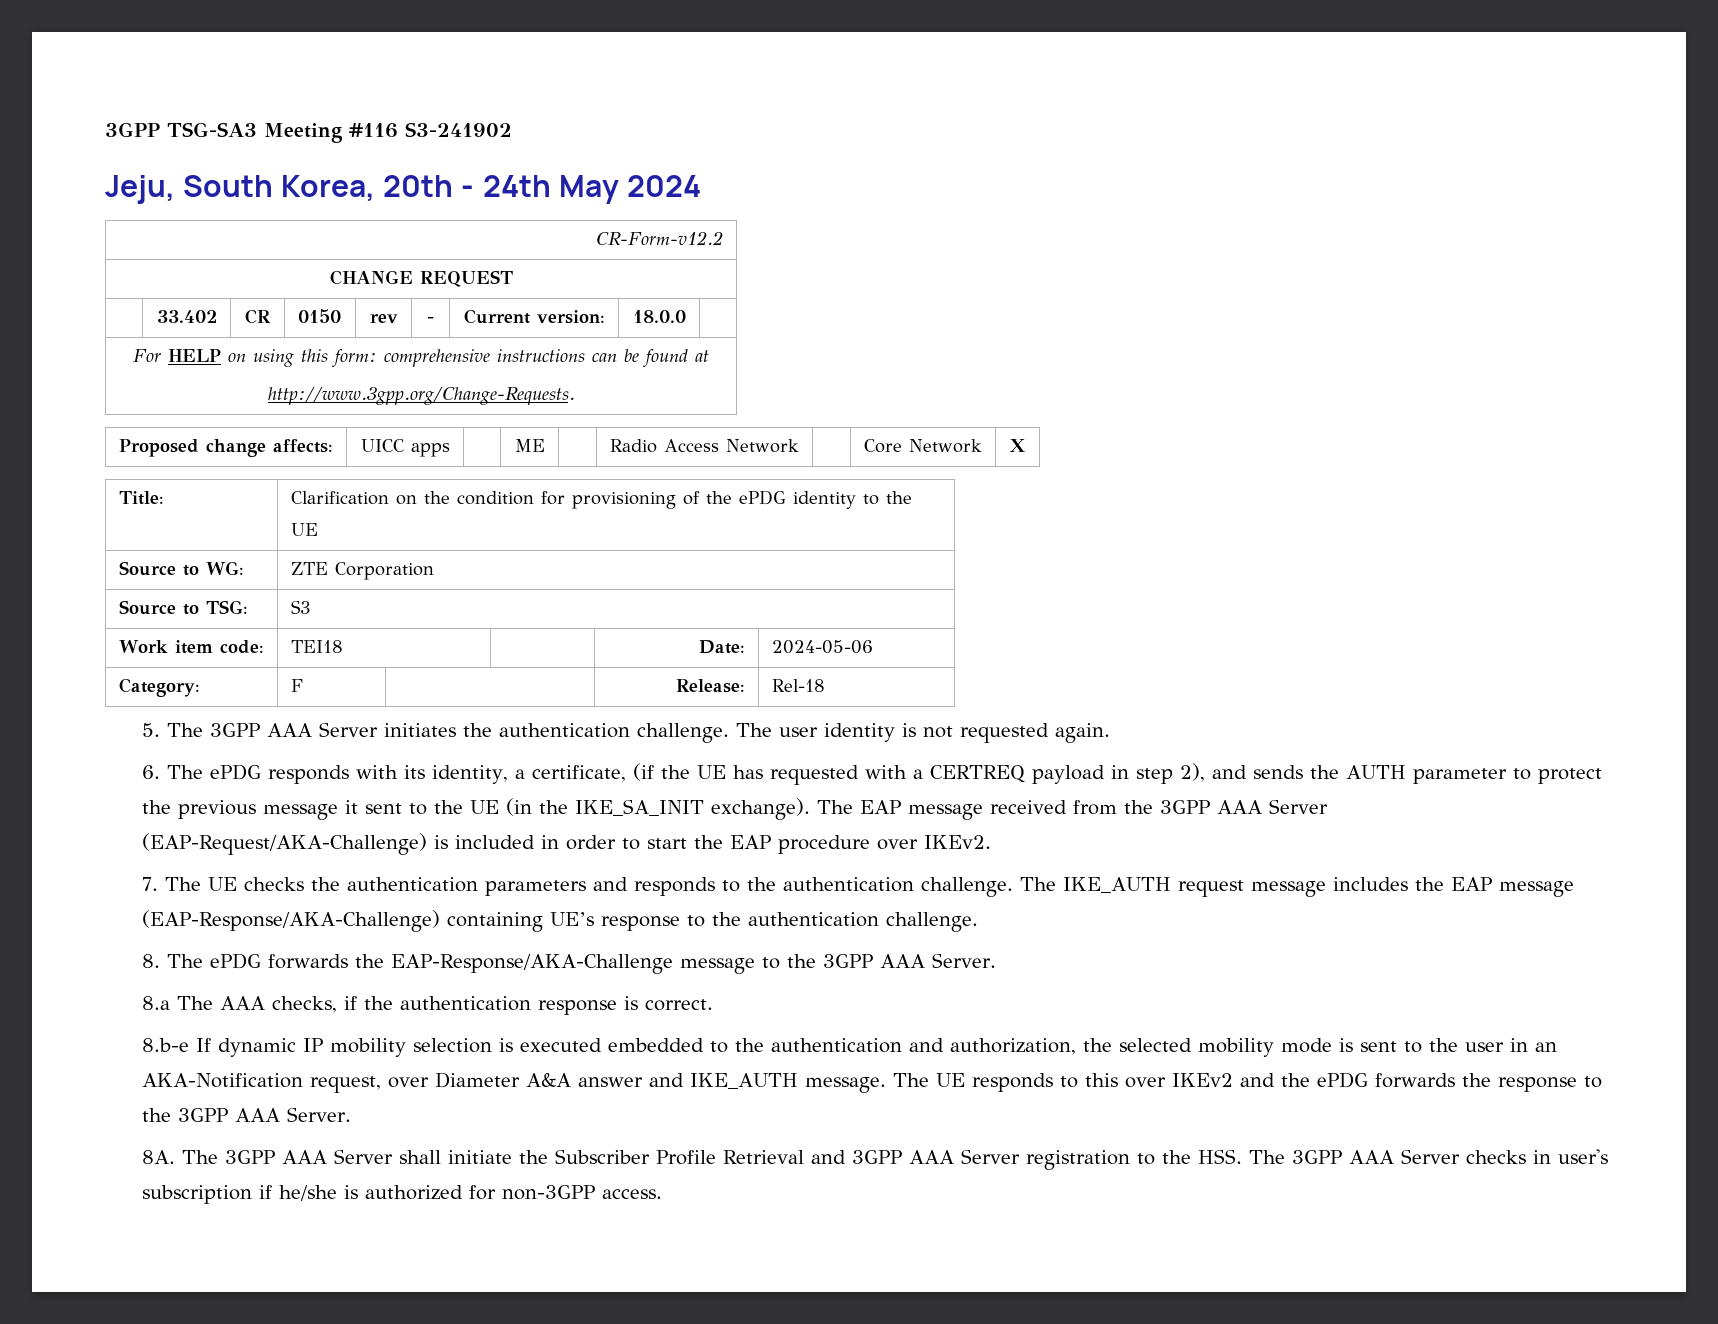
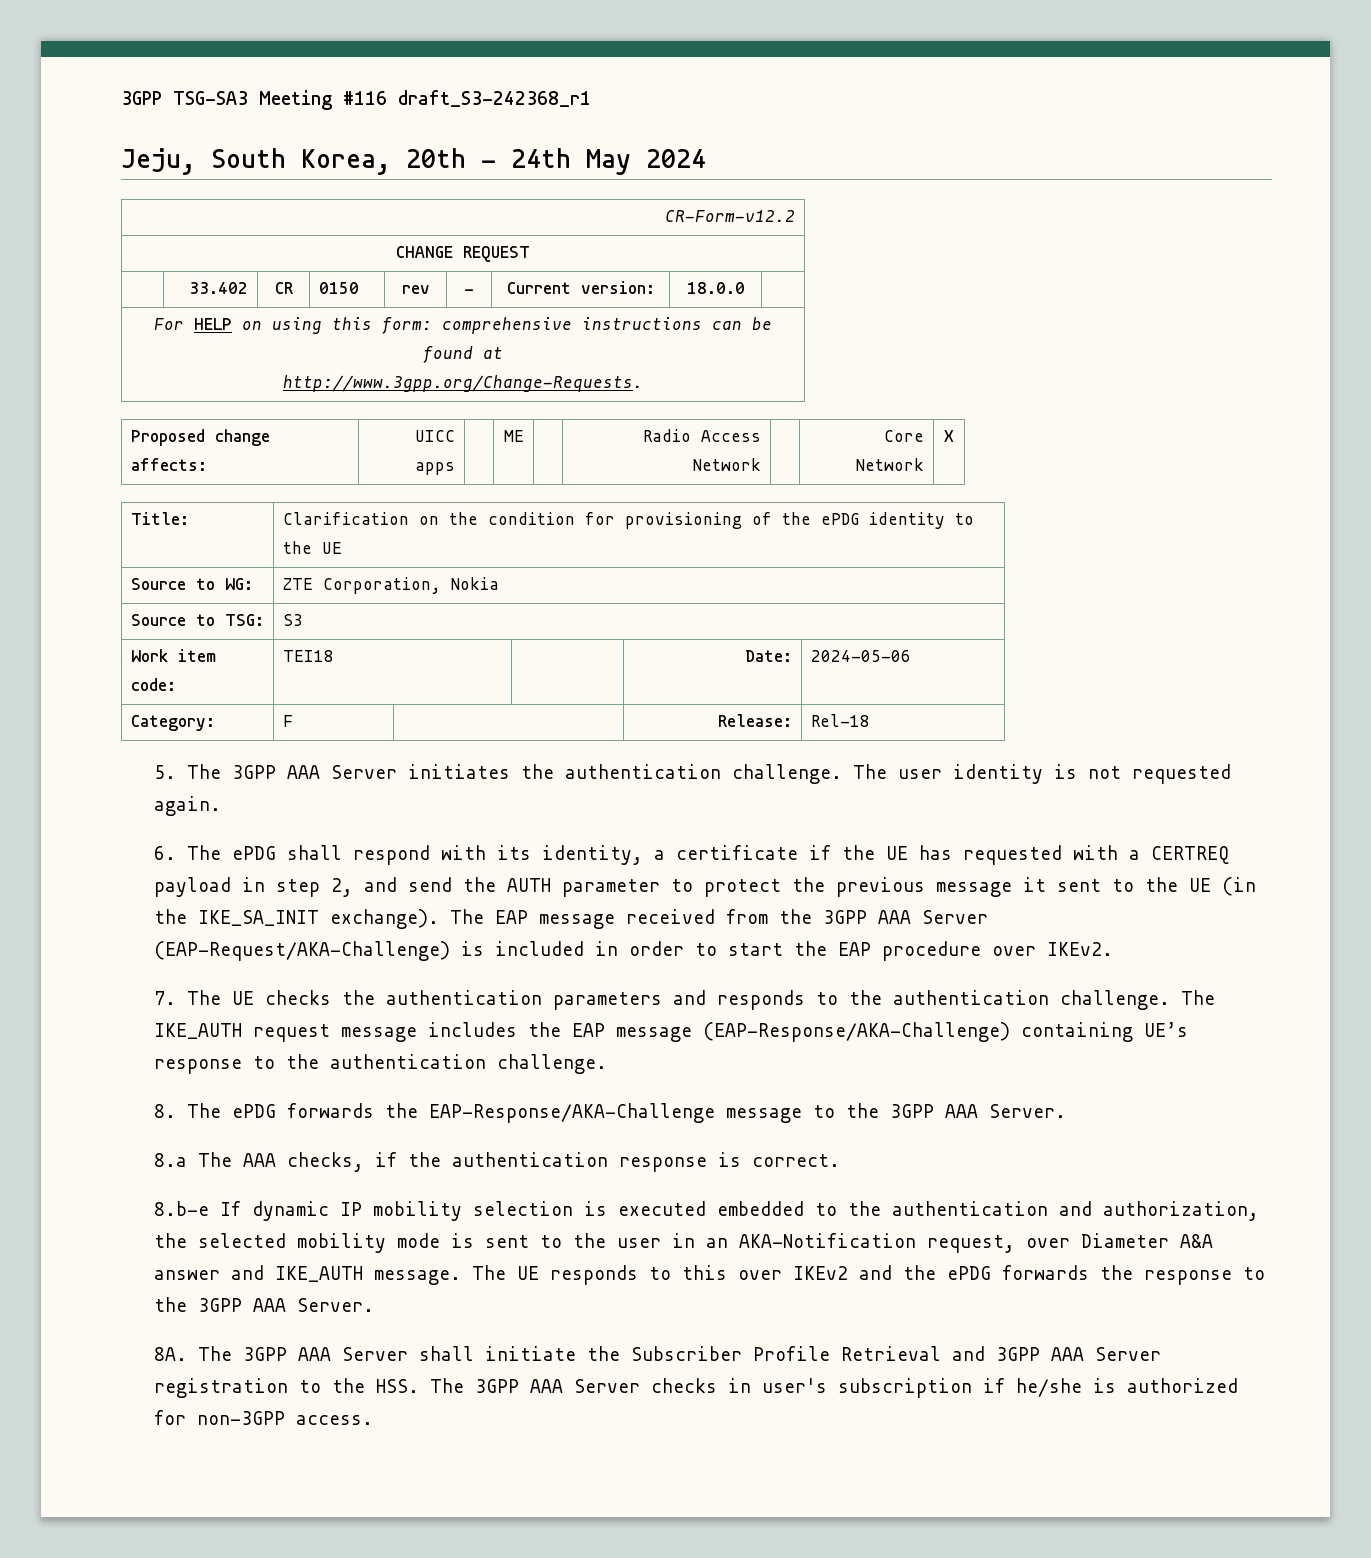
- 3GPP TSG-SA3 Meeting #116 S3-241902
+ 3GPP TSG-SA3 Meeting #116 draft_S3-242368_r1
- Source to WG: | ZTE Corporation
+ Source to WG: | ZTE Corporation, Nokia
- 6. The ePDG responds with its identity, a certificate, (if the UE has requested with a CERTREQ payload in step 2), and sends the AUTH parameter to protect the previous message it sent to the UE (in the IKE_SA_INIT exchange).
+ 6. The ePDG shall respond with its identity, a certificate if the UE has requested with a CERTREQ payload in step 2, and send the AUTH parameter to protect the previous message it sent to the UE (in the IKE_SA_INIT exchange).

